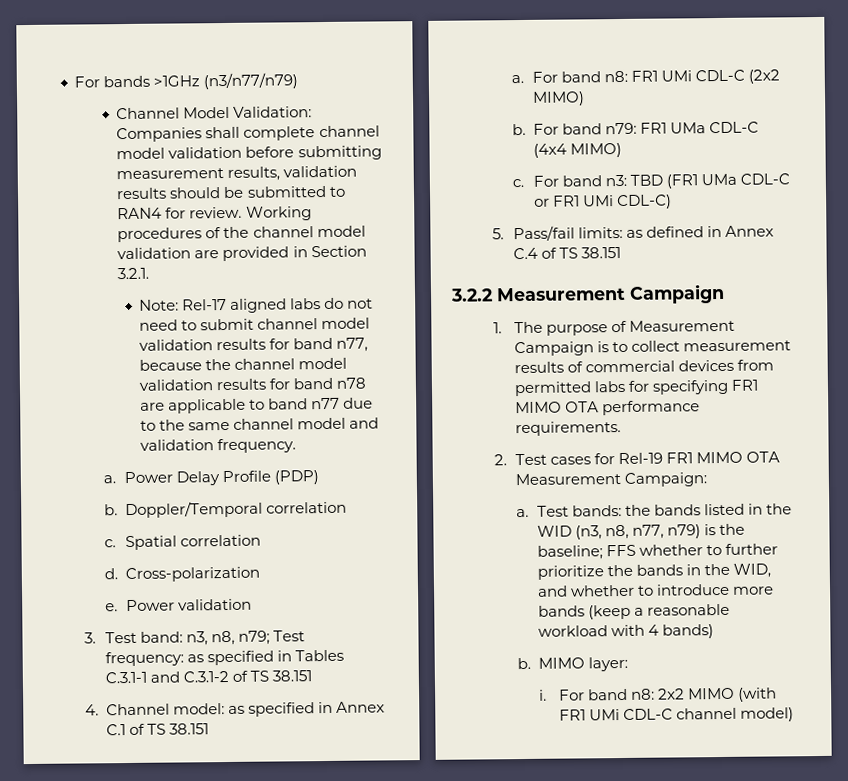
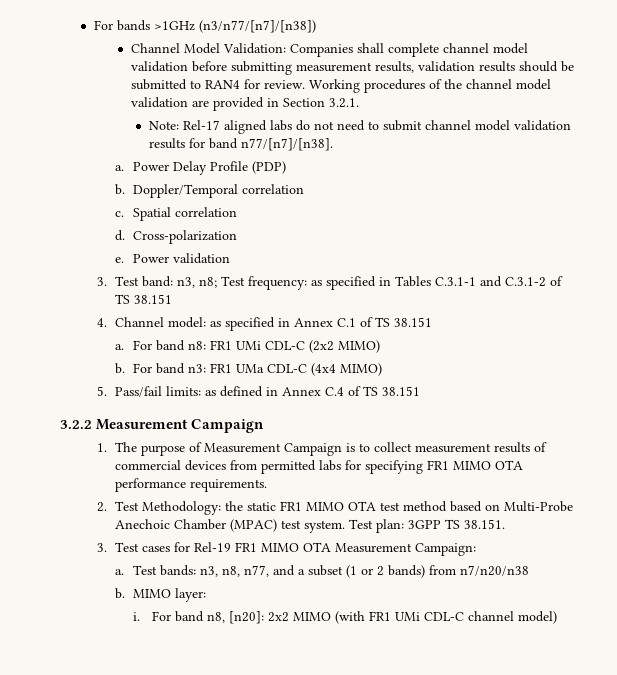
- For bands >1GHz (n3/n77/n79)
+ For bands >1GHz (n3/n77/[n7]/[n38])
- Note: Rel-17 aligned labs do not need to submit channel model validation results for band n77, because the channel model validation results for band n78 are applicable to band n77 due to the same channel model and validation frequency.
+ Note: Rel-17 aligned labs do not need to submit channel model validation results for band n77/[n7]/[n38].
- 3. Test band: n3, n8, n79; Test frequency: as specified in Tables C.3.1-1 and C.3.1-2 of TS 38.151
+ 3. Test band: n3, n8; Test frequency: as specified in Tables C.3.1-1 and C.3.1-2 of TS 38.151
- For band n79: FR1 UMa CDL-C (4x4 MIMO)
+ For band n3: FR1 UMa CDL-C (4x4 MIMO)
- c. For band n3: TBD (FR1 UMa CDL-C or FR1 UMi CDL-C)
- 2. Test cases for Rel-19 FR1 MIMO OTA Measurement Campaign:
+ 2. Test Methodology: the static FR1 MIMO OTA test method based on Multi-Probe Anechoic Chamber (MPAC) test system. Test plan: 3GPP TS 38.151.
+ 3. Test cases for Rel-19 FR1 MIMO OTA Measurement Campaign:
- Test bands: the bands listed in the WID (n3, n8, n77, n79) is the baseline; FFS whether to further prioritize the bands in the WID, and whether to introduce more bands (keep a reasonable workload with 4 bands)
+ Test bands: n3, n8, n77, and a subset (1 or 2 bands) from n7/n20/n38
- For band n8: 2x2 MIMO (with FR1 UMi CDL-C channel model)
+ For band n8, [n20]: 2x2 MIMO (with FR1 UMi CDL-C channel model)

